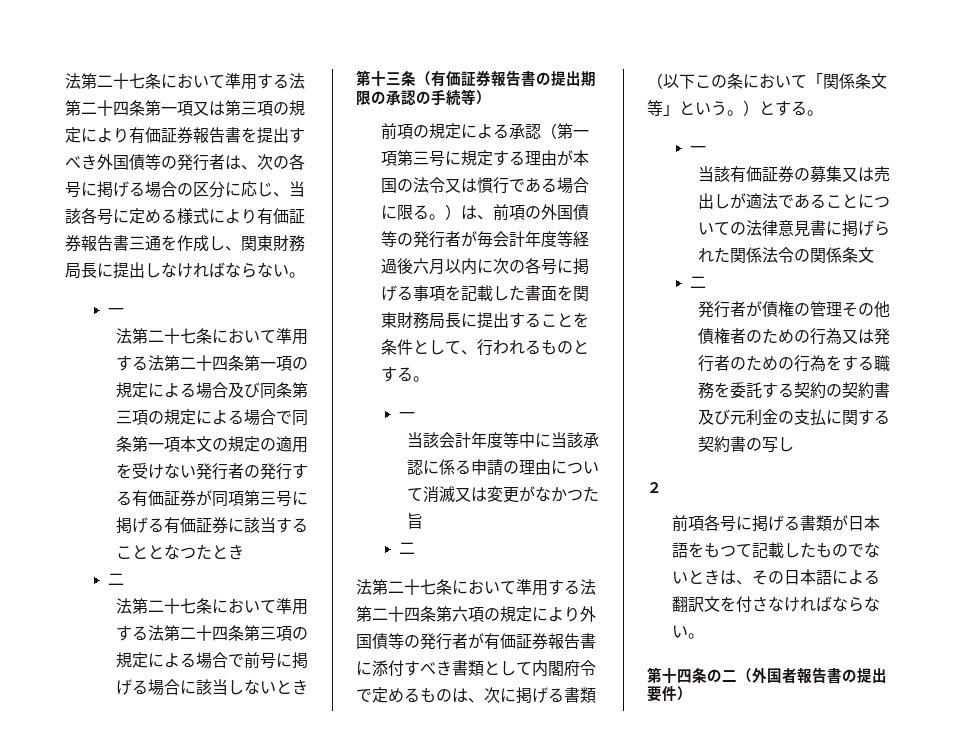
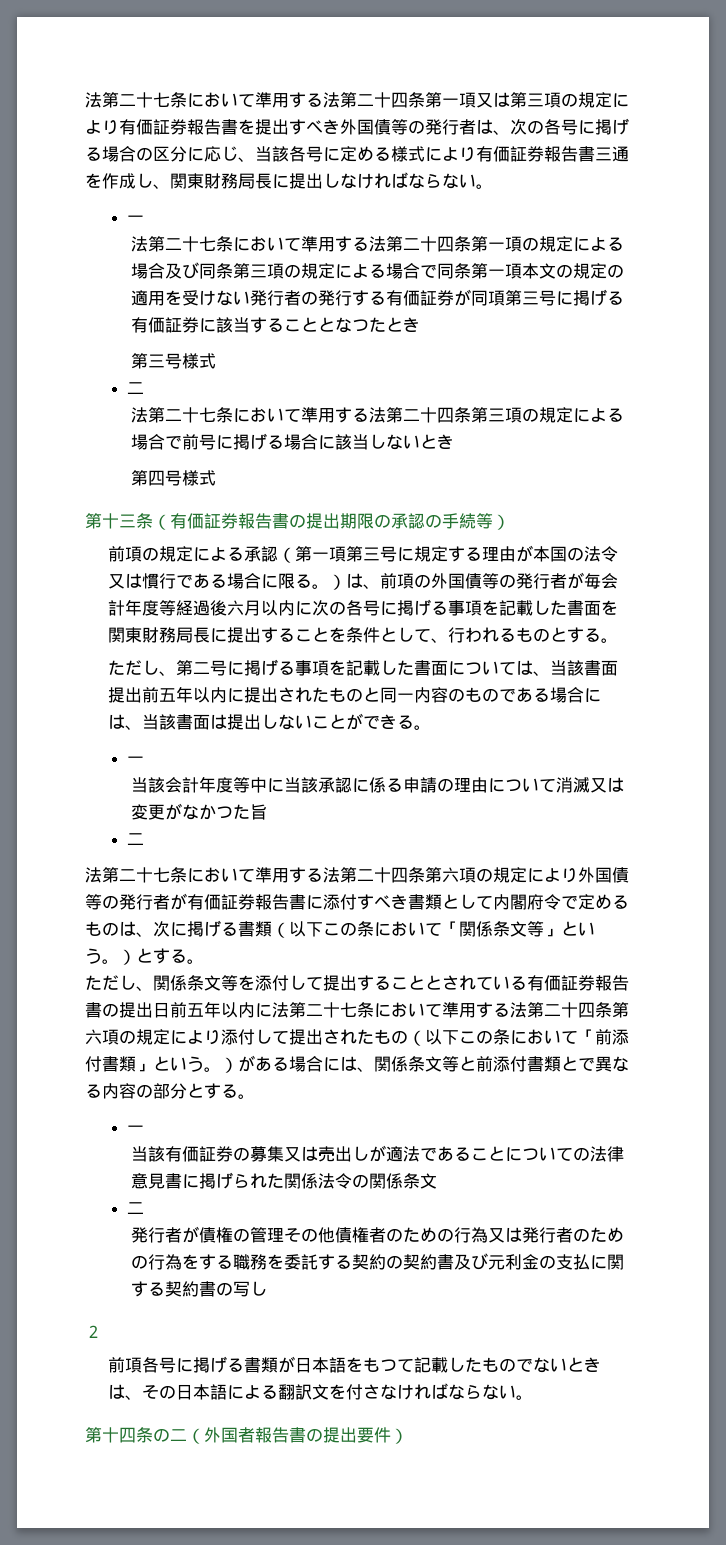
+ 第三号様式
+ 第四号様式
+ ただし、第二号に掲げる事項を記載した書面については、当該書面提出前五年以内に提出されたものと同一内容のものである場合には、当該書面は提出しないことができる。
+ ただし、関係条文等を添付して提出することとされている有価証券報告書の提出日前五年以内に法第二十七条において準用する法第二十四条第六項の規定により添付して提出されたもの（以下この条において「前添付書類」という。）がある場合には、関係条文等と前添付書類とで異なる内容の部分とする。

